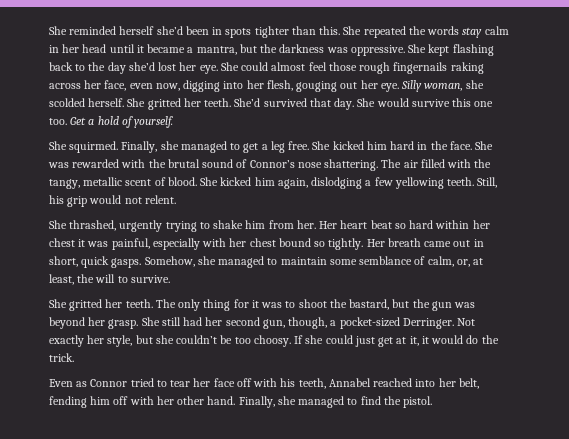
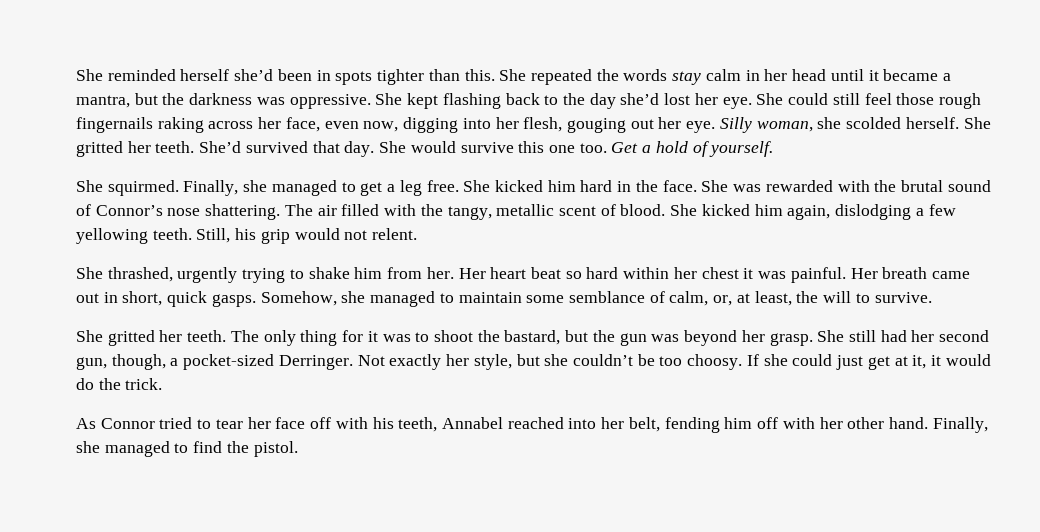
- She could almost feel those rough fingernails raking across her face, even now, digging into her flesh, gouging out her eye.
+ She could still feel those rough fingernails raking across her face, even now, digging into her flesh, gouging out her eye.
- Her heart beat so hard within her chest it was painful, especially with her chest bound so tightly.
+ Her heart beat so hard within her chest it was painful.
- Even as Connor tried to tear her face off with his teeth, Annabel reached into her belt, fending him off with her other hand.
+ As Connor tried to tear her face off with his teeth, Annabel reached into her belt, fending him off with her other hand.

